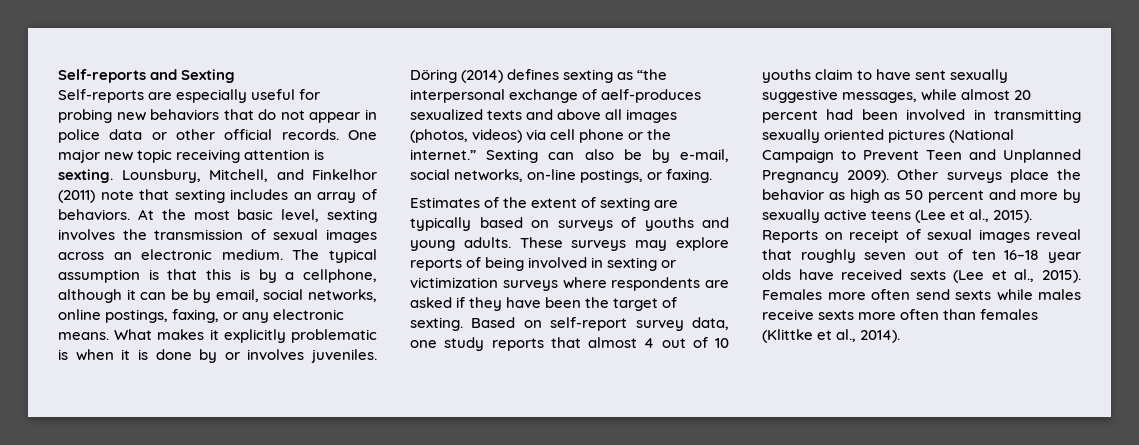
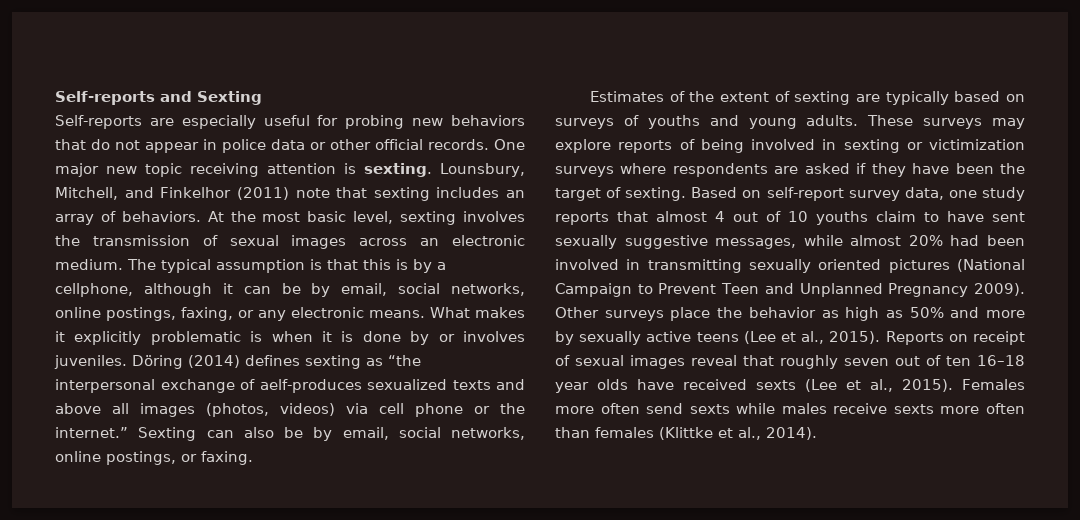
- Sexting can also be by e-mail, social networks, on-line postings, or faxing.
+ Sexting can also be by email, social networks, online postings, or faxing.
- Based on self-report survey data, one study reports that almost 4 out of 10 youths claim to have sent sexually suggestive messages, while almost 20 percent had been involved in transmitting sexually oriented pictures (National Campaign to Prevent Teen and Unplanned Pregnancy 2009).
+ Based on self-report survey data, one study reports that almost 4 out of 10 youths claim to have sent sexually suggestive messages, while almost 20% had been involved in transmitting sexually oriented pictures (National Campaign to Prevent Teen and Unplanned Pregnancy 2009).
- Other surveys place the behavior as high as 50 percent and more by sexually active teens (Lee et al., 2015).
+ Other surveys place the behavior as high as 50% and more by sexually active teens (Lee et al., 2015).

